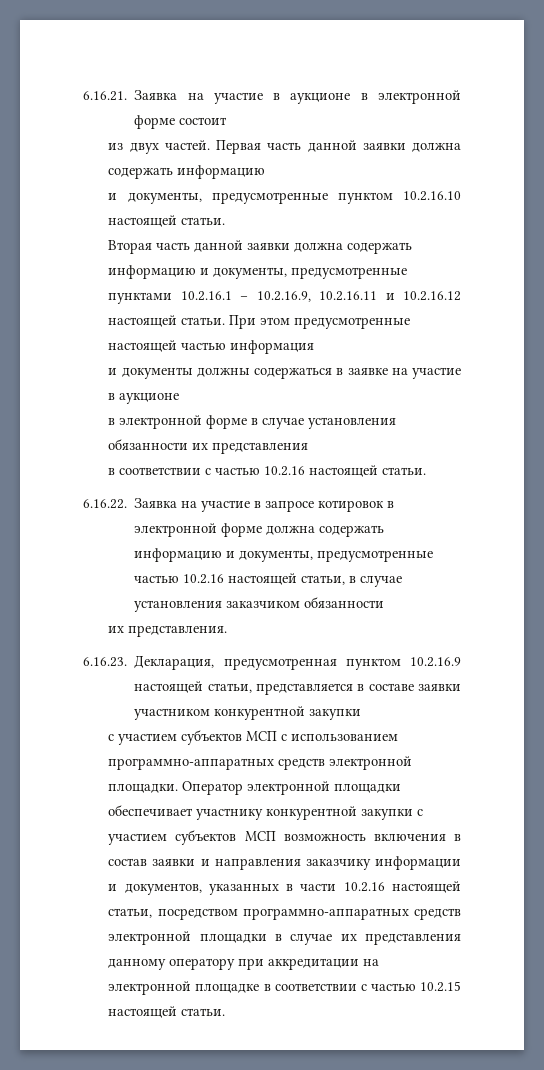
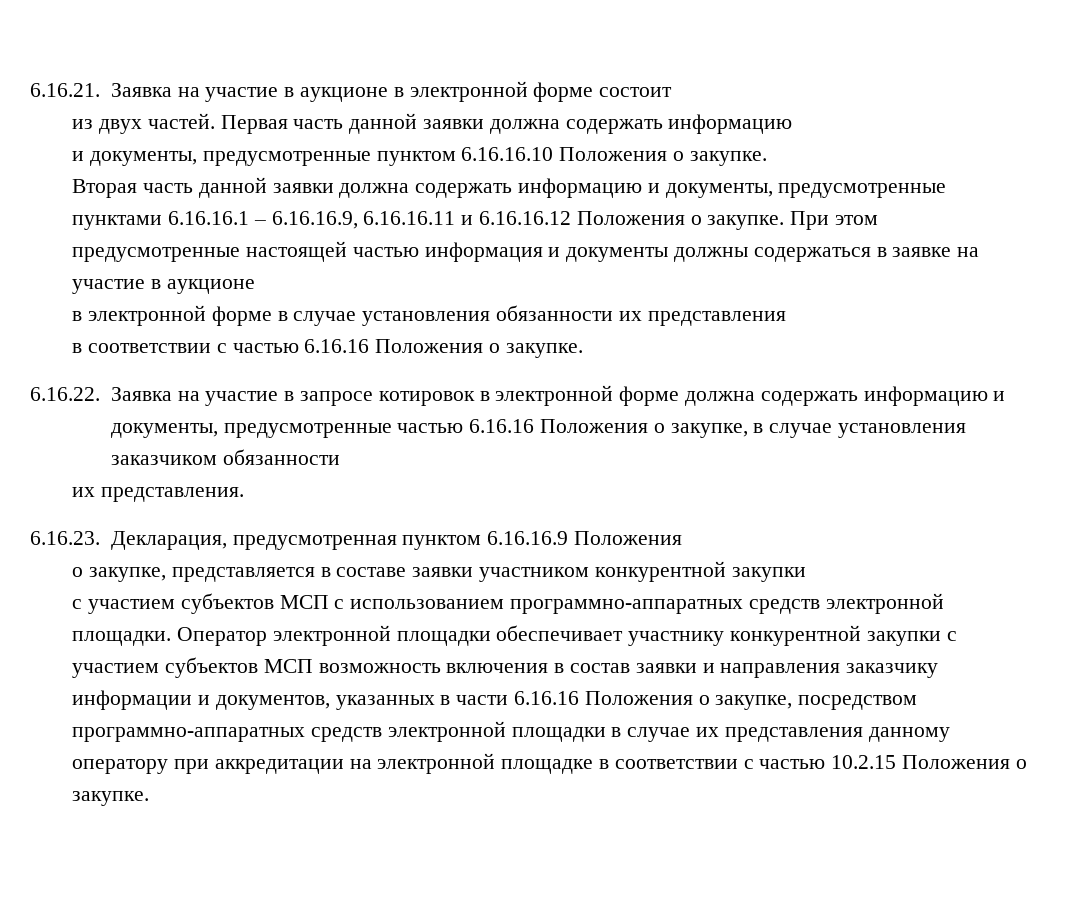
- и документы, предусмотренные пунктом 10.2.16.10 настоящей статьи.
+ и документы, предусмотренные пунктом 6.16.16.10 Положения о закупке.
- Вторая часть данной заявки должна содержать информацию и документы, предусмотренные пунктами 10.2.16.1 – 10.2.16.9, 10.2.16.11 и 10.2.16.12 настоящей статьи.
+ Вторая часть данной заявки должна содержать информацию и документы, предусмотренные пунктами 6.16.16.1 – 6.16.16.9, 6.16.16.11 и 6.16.16.12 Положения о закупке.
- При этом предусмотренные настоящей частью информация
- и документы должны содержаться в заявке на участие в аукционе
+ При этом предусмотренные настоящей частью информация и документы должны содержаться в заявке на участие в аукционе
- в соответствии с частью 10.2.16 настоящей статьи.
+ в соответствии с частью 6.16.16 Положения о закупке.
- 6.16.22. Заявка на участие в запросе котировок в электронной форме должна содержать информацию и документы, предусмотренные частью 10.2.16 настоящей статьи, в случае установления заказчиком обязанности
+ 6.16.22. Заявка на участие в запросе котировок в электронной форме должна содержать информацию и документы, предусмотренные частью 6.16.16 Положения о закупке, в случае установления заказчиком обязанности
- 6.16.23. Декларация, предусмотренная пунктом 10.2.16.9 настоящей статьи, представляется в составе заявки участником конкурентной закупки
+ 6.16.23. Декларация, предусмотренная пунктом 6.16.16.9 Положения
+ о закупке, представляется в составе заявки участником конкурентной закупки
- Оператор электронной площадки обеспечивает участнику конкурентной закупки с участием субъектов МСП возможность включения в состав заявки и направления заказчику информации и документов, указанных в части 10.2.16 настоящей статьи, посредством программно-аппаратных средств электронной площадки в случае их представления данному оператору при аккредитации на электронной площадке в соответствии с частью 10.2.15 настоящей статьи.
+ Оператор электронной площадки обеспечивает участнику конкурентной закупки с участием субъектов МСП возможность включения в состав заявки и направления заказчику информации и документов, указанных в части 6.16.16 Положения о закупке, посредством программно-аппаратных средств электронной площадки в случае их представления данному оператору при аккредитации на электронной площадке в соответствии с частью 10.2.15 Положения о закупке.

